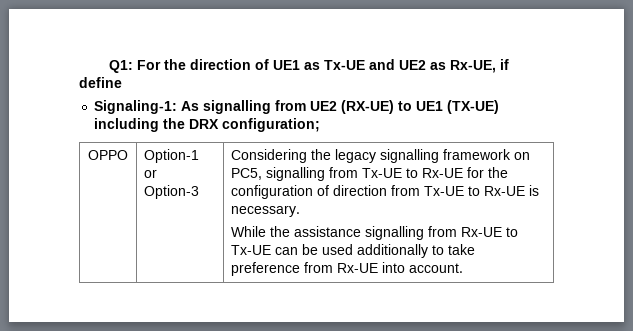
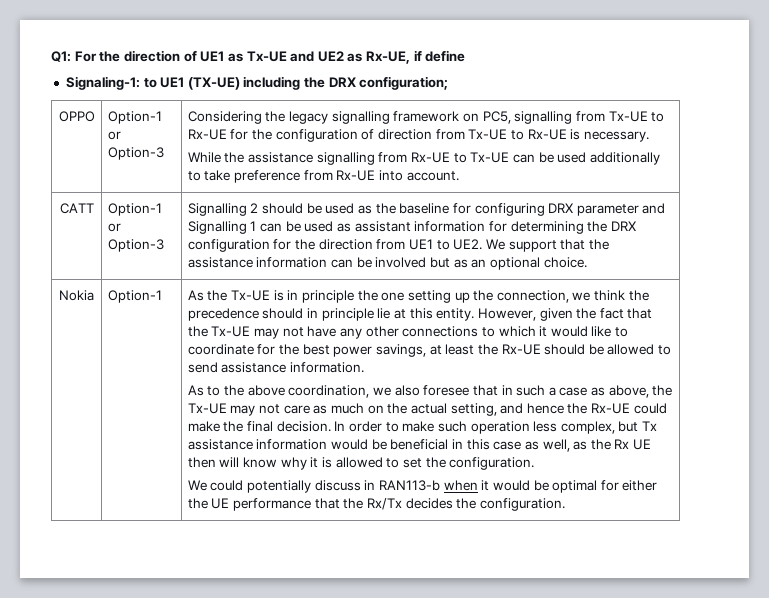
- Signaling-1: As signalling from UE2 (RX-UE) to UE1 (TX-UE) including the DRX configuration;
+ Signaling-1: to UE1 (TX-UE) including the DRX configuration;
+ CATT | Option-1 or Option-3 | Signalling 2 should be used as the baseline for configuring DRX parameter and Signalling 1 can be used as assistant information for determining the DRX configuration for the direction from UE1 to UE2. We support that the assistance information can be involved but as an optional choice.
+ Nokia | Option-1 | As the Tx-UE is in principle the one setting up the connection, we think the precedence should in principle lie at this entity. However, given the fact that the Tx-UE may not have any other connections to which it would like to coordinate for the best power savings, at least the Rx-UE should be allowed to send assistance information.
+ As to the above coordination, we also foresee that in such a case as above, the Tx-UE may not care as much on the actual setting, and hence the Rx-UE could make the final decision. In order to make such operation less complex, but Tx assistance information would be beneficial in this case as well, as the Rx UE then will know why it is allowed to set the configuration.
+ We could potentially discuss in RAN113-b when it would be optimal for either the UE performance that the Rx/Tx decides the configuration.

